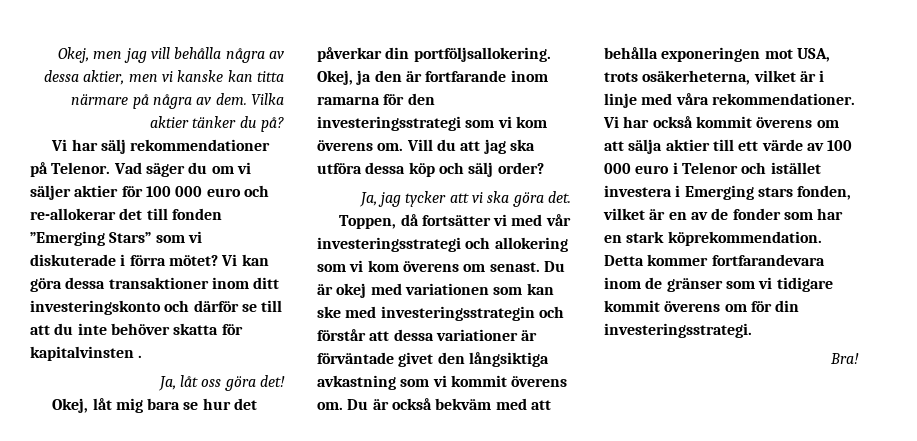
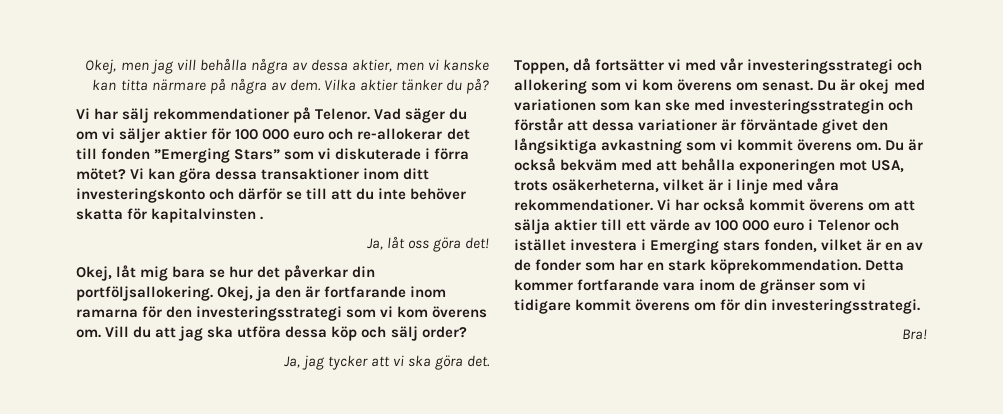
- Detta kommer fortfarandevara inom de gränser som vi tidigare kommit överens om för din investeringsstrategi.
+ Detta kommer fortfarande vara inom de gränser som vi tidigare kommit överens om för din investeringsstrategi.

